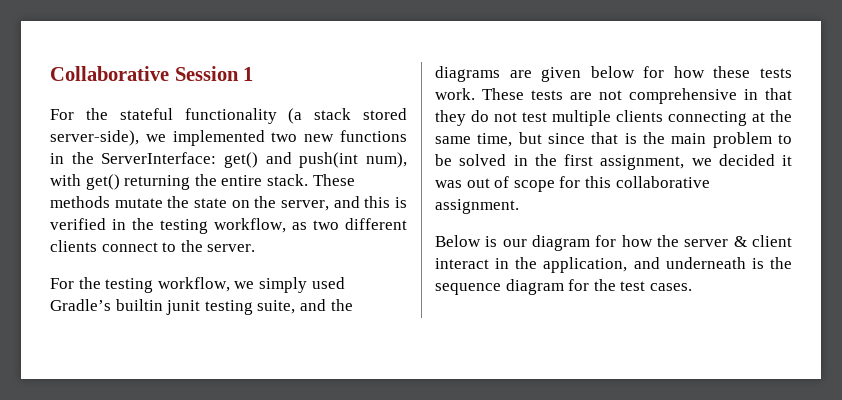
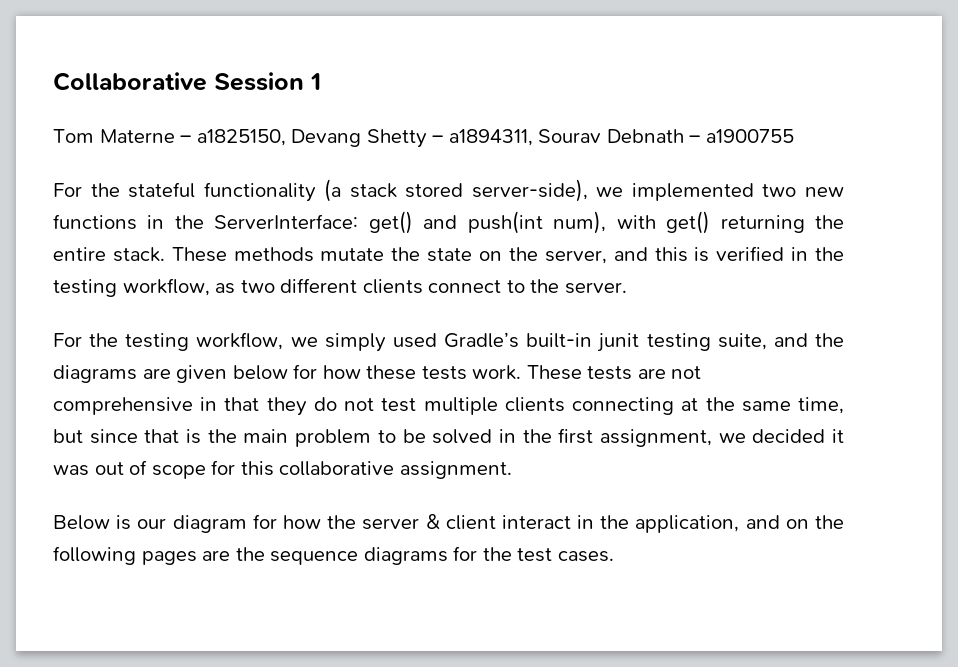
+ Tom Materne – a1825150, Devang Shetty – a1894311, Sourav Debnath – a1900755
- For the testing workflow, we simply used Gradle’s builtin junit testing suite, and the diagrams are given below for how these tests work.
+ For the testing workflow, we simply used Gradle’s built-in junit testing suite, and the diagrams are given below for how these tests work.
- Below is our diagram for how the server & client interact in the application, and underneath is the sequence diagram for the test cases.
+ Below is our diagram for how the server & client interact in the application, and on the following pages are the sequence diagrams for the test cases.

